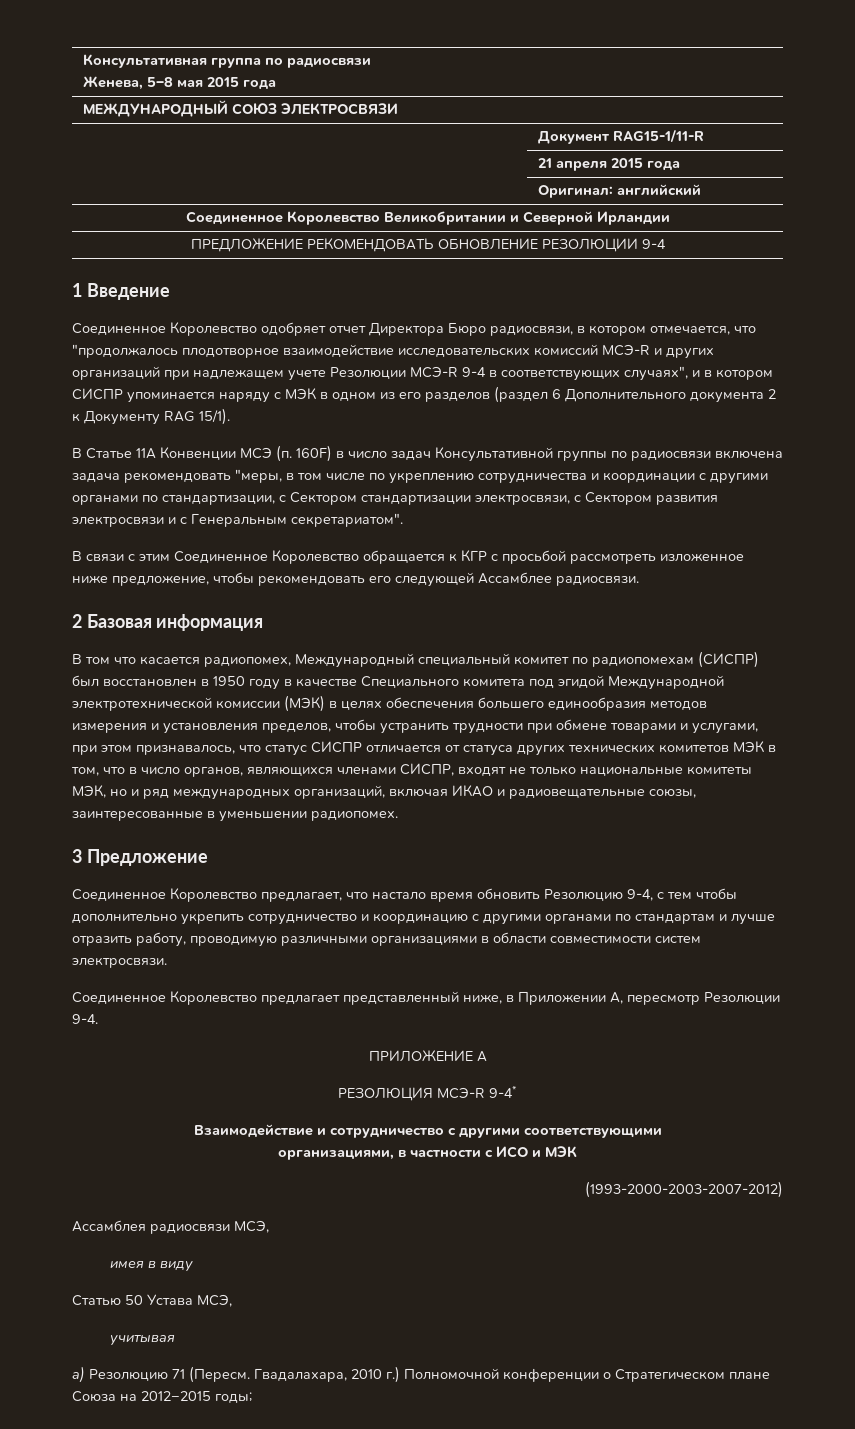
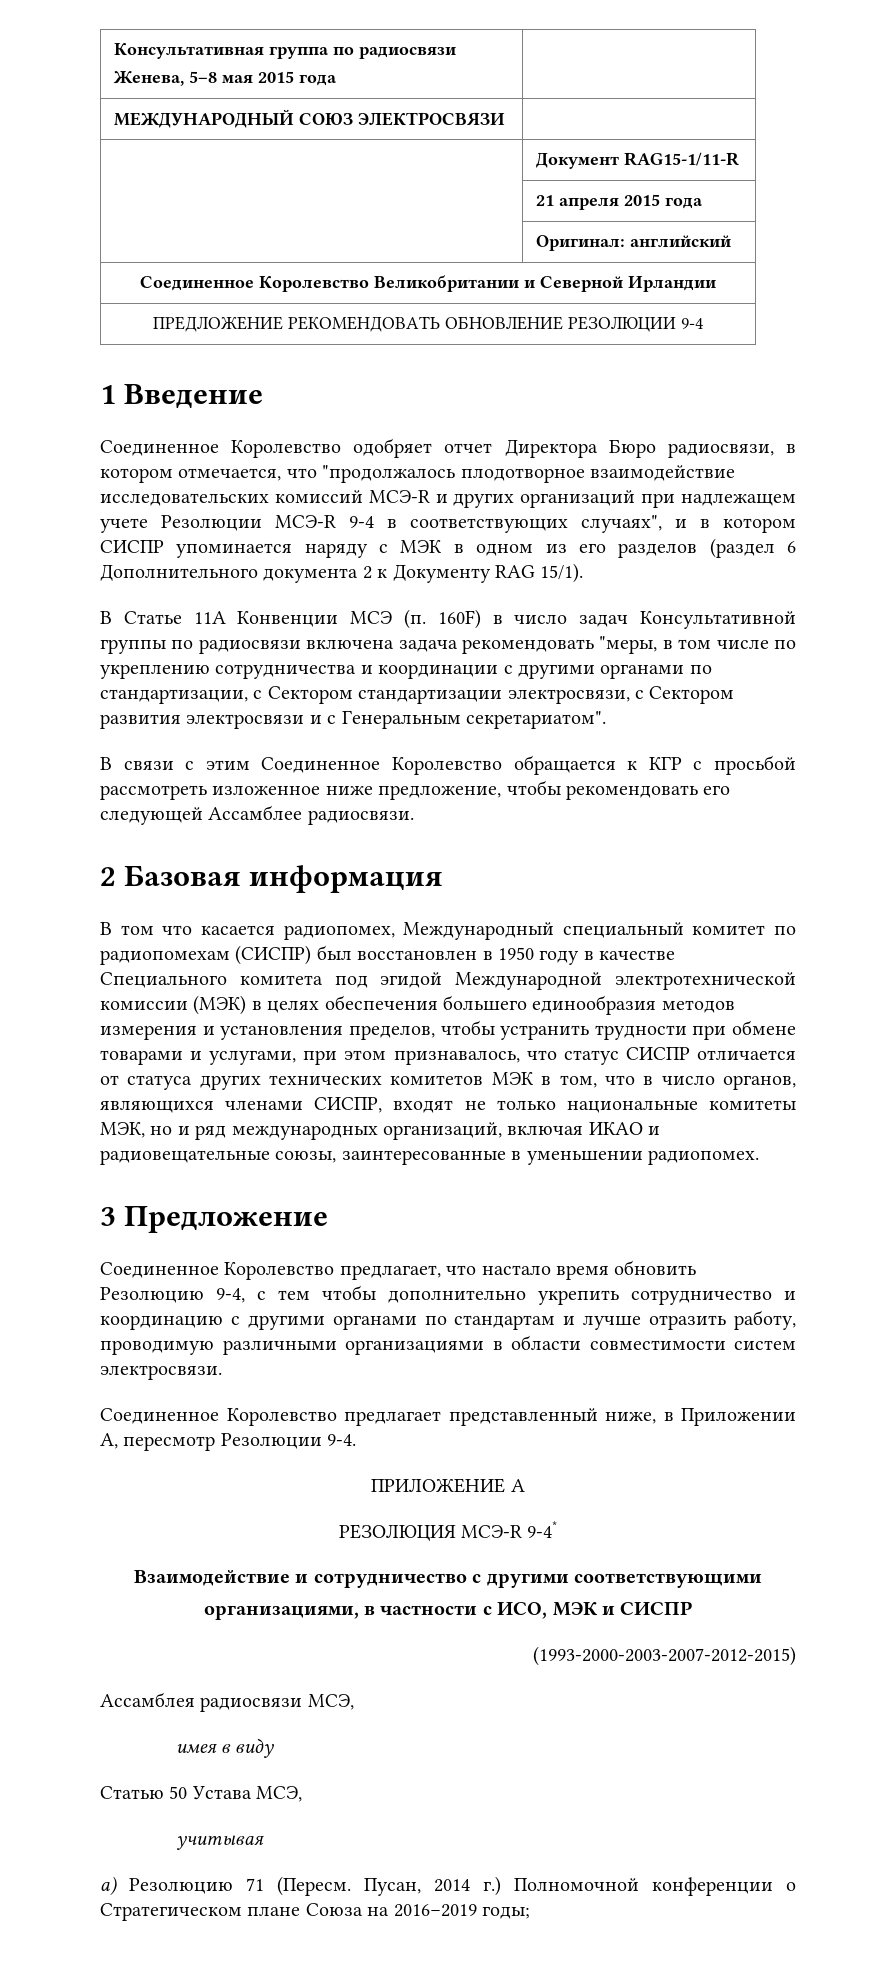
- организациями, в частности с ИСО и МЭК
- (1993-2000-2003-2007-2012)
+ организациями, в частности с ИСО, МЭК и СИСПР
+ (1993-2000-2003-2007-2012-2015)
- Гвадалахара, 2010 г.) Полномочной конференции о Стратегическом плане Союза на 2012−2015 годы;
+ Пусан, 2014 г.) Полномочной конференции о Стратегическом плане Союза на 2016−2019 годы;

